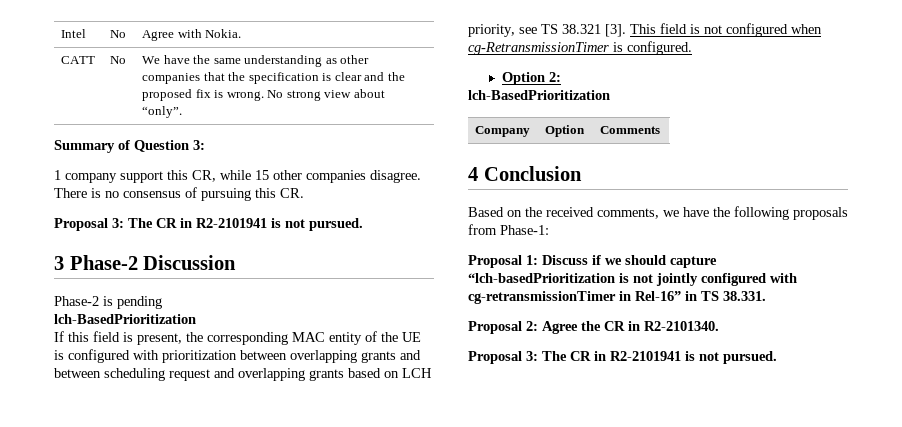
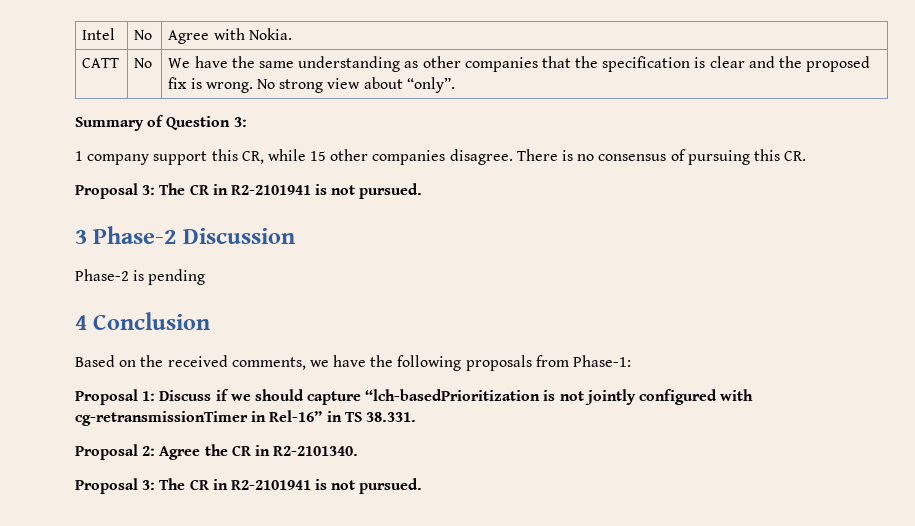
  Phase-2 is pending
- lch-BasedPrioritization
- If this field is present, the corresponding MAC entity of the UE is configured with prioritization between overlapping grants and between scheduling request and overlapping grants based on LCH priority, see TS 38.321 [3]. This field is not configured when cg-RetransmissionTimer is configured.
- Option 2:
- lch-BasedPrioritization
- Company | Option | Comments

